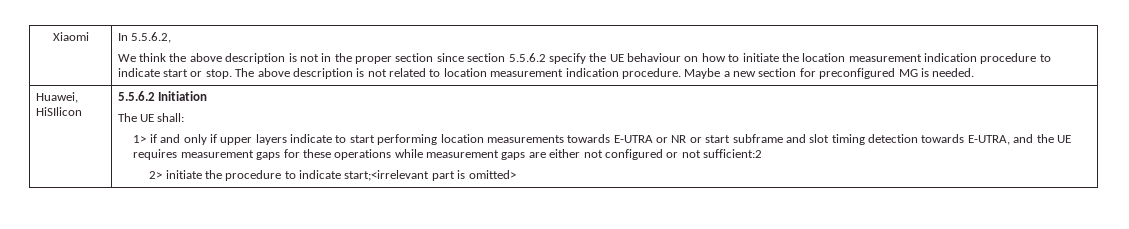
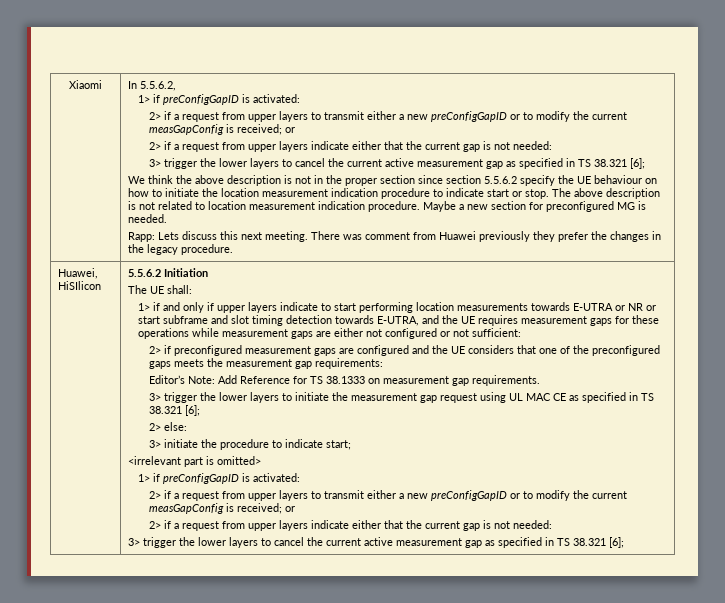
  In 5.5.6.2,
+ 1> if preConfigGapID is activated:
+ 2> if a request from upper layers to transmit either a new preConfigGapID or to modify the current measGapConfig is received; or
+ 2> if a request from upper layers indicate either that the current gap is not needed:
+ 3> trigger the lower layers to cancel the current active measurement gap as specified in TS 38.321 [6];
+ Rapp: Lets discuss this next meeting. There was comment from Huawei previously they prefer the changes in the legacy procedure.
- 1> if and only if upper layers indicate to start performing location measurements towards E-UTRA or NR or start subframe and slot timing detection towards E-UTRA, and the UE requires measurement gaps for these operations while measurement gaps are either not configured or not sufficient:2
- 2> initiate the procedure to indicate start;<irrelevant part is omitted>
+ 1> if and only if upper layers indicate to start performing location measurements towards E-UTRA or NR or start subframe and slot timing detection towards E-UTRA, and the UE requires measurement gaps for these operations while measurement gaps are either not configured or not sufficient:
+ 2> if preconfigured measurement gaps are configured and the UE considers that one of the preconfigured gaps meets the measurement gap requirements:
+ Editor’s Note: Add Reference for TS 38.1333 on measurement gap requirements.
+ 3> trigger the lower layers to initiate the measurement gap request using UL MAC CE as specified in TS 38.321 [6];
+ 2> else:
+ 3> initiate the procedure to indicate start;
+ <irrelevant part is omitted>
+ 1> if preConfigGapID is activated:
+ 2> if a request from upper layers to transmit either a new preConfigGapID or to modify the current measGapConfig is received; or
+ 2> if a request from upper layers indicate either that the current gap is not needed:
+ 3> trigger the lower layers to cancel the current active measurement gap as specified in TS 38.321 [6];

